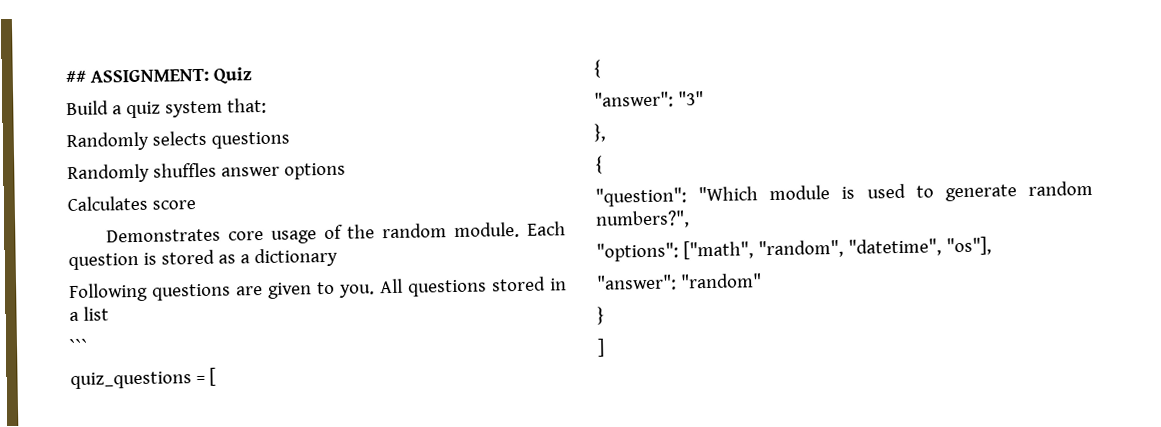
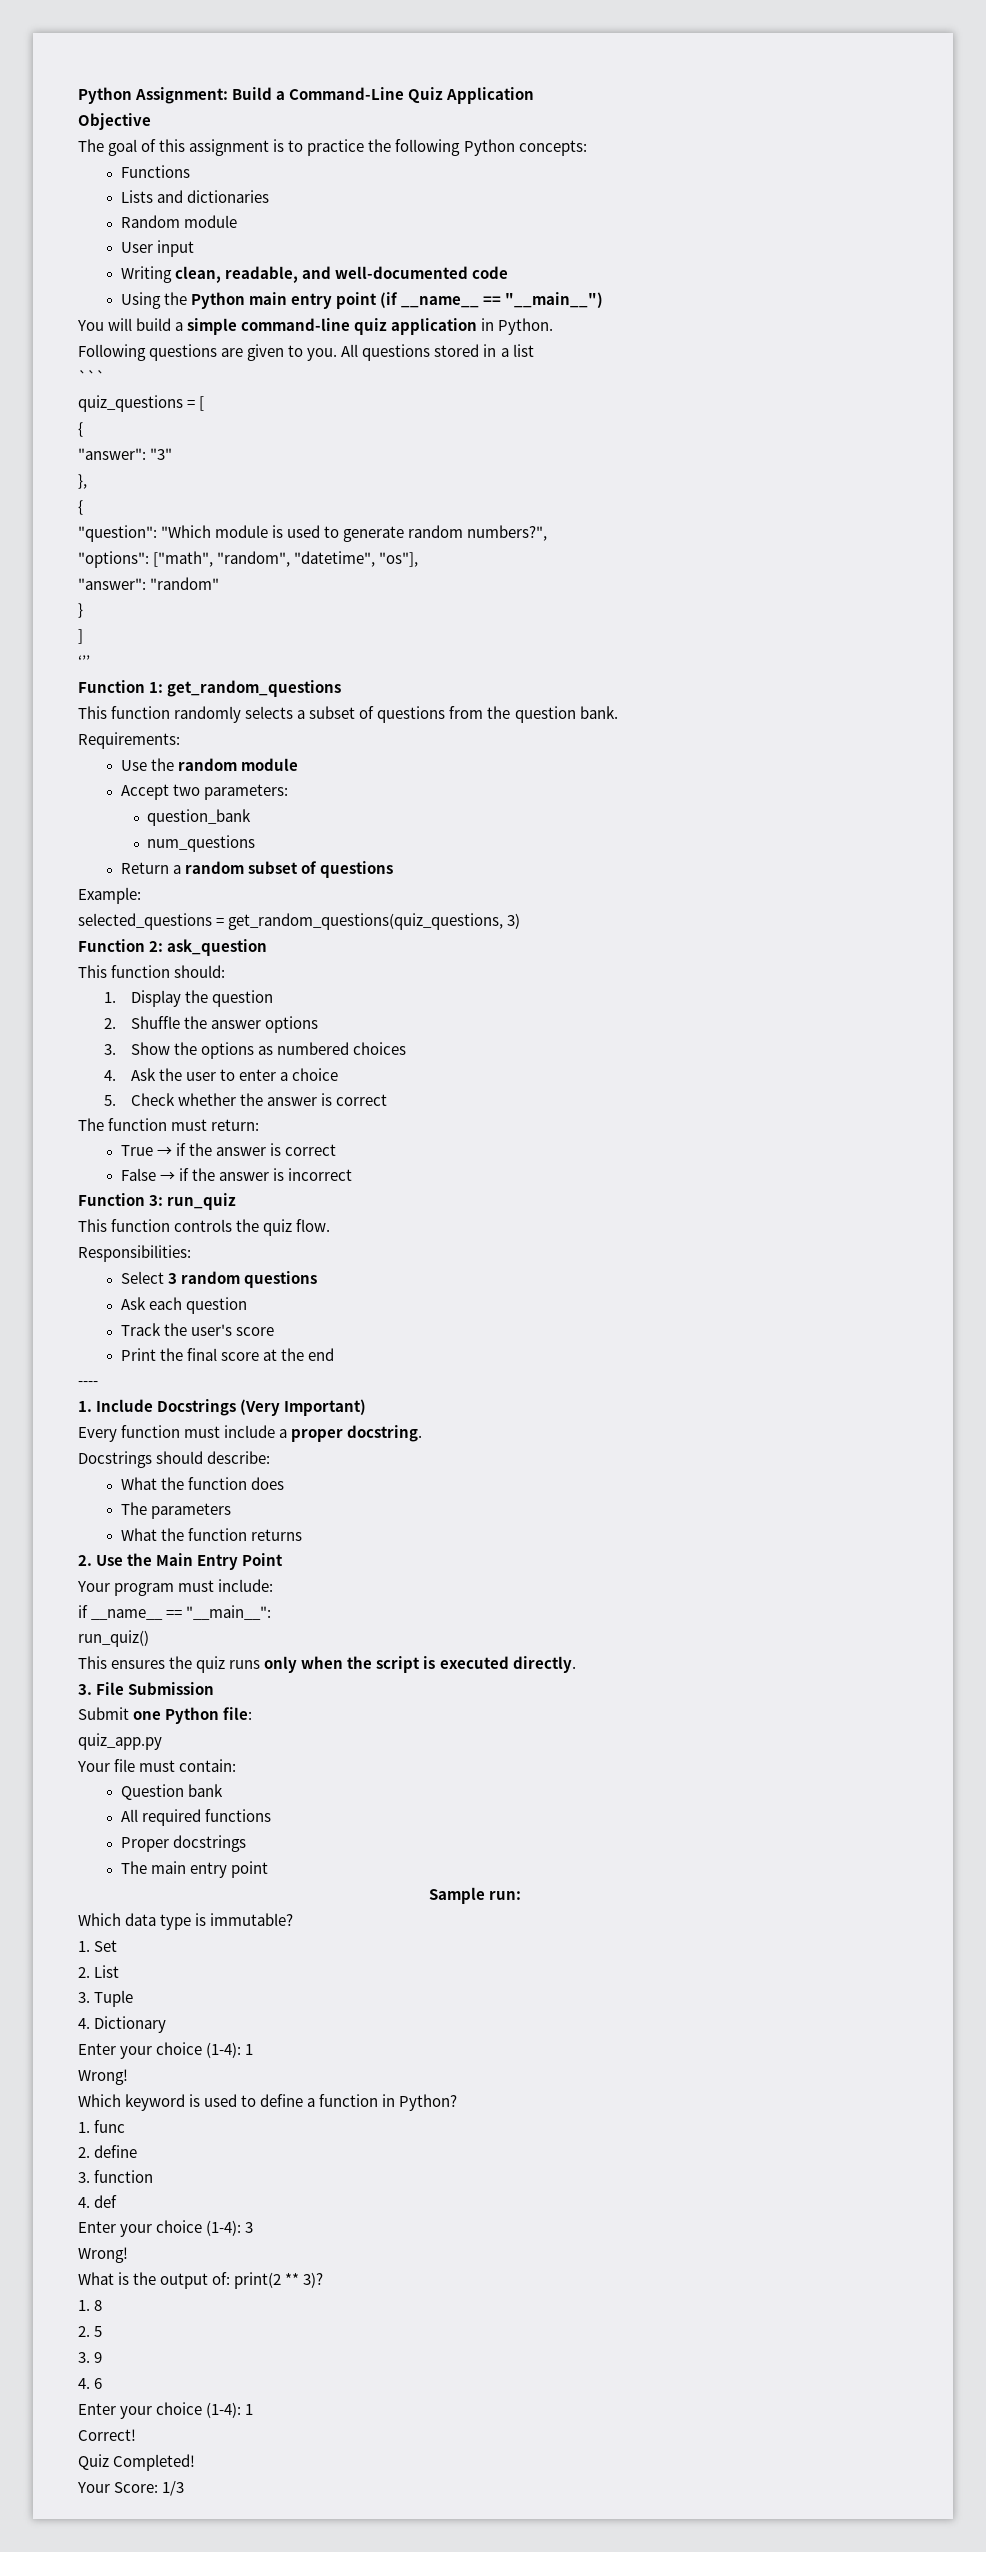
- ## ASSIGNMENT: Quiz
- Build a quiz system that:
- Randomly selects questions
- Randomly shuffles answer options
- Calculates score
- Demonstrates core usage of the random module. Each question is stored as a dictionary
+ Python Assignment: Build a Command-Line Quiz Application
+ Objective
+ The goal of this assignment is to practice the following Python concepts:
+ Functions
+ Lists and dictionaries
+ Random module
+ User input
+ Writing clean, readable, and well-documented code
+ Using the Python main entry point (if __name__ == "__main__")
+ You will build a simple command-line quiz application in Python.
  ]
+ ‘’’
+ Function 1: get_random_questions
+ This function randomly selects a subset of questions from the question bank.
+ Requirements:
+ Use the random module
+ Accept two parameters:
+ question_bank
+ num_questions
+ Return a random subset of questions
+ Example:
+ selected_questions = get_random_questions(quiz_questions, 3)
+ Function 2: ask_question
+ This function should:
+ 1. Display the question
+ 2. Shuffle the answer options
+ 3. Show the options as numbered choices
+ 4. Ask the user to enter a choice
+ 5. Check whether the answer is correct
+ The function must return:
+ True → if the answer is correct
+ False → if the answer is incorrect
+ Function 3: run_quiz
+ This function controls the quiz flow.
+ Responsibilities:
+ Select 3 random questions
+ Ask each question
+ Track the user's score
+ Print the final score at the end
+ ----
+ 1. Include Docstrings (Very Important)
+ Every function must include a proper docstring.
+ Docstrings should describe:
+ What the function does
+ The parameters
+ What the function returns
+ 2. Use the Main Entry Point
+ Your program must include:
+ if __name__ == "__main__":
+ run_quiz()
+ This ensures the quiz runs only when the script is executed directly.
+ 3. File Submission
+ Submit one Python file:
+ quiz_app.py
+ Your file must contain:
+ Question bank
+ All required functions
+ Proper docstrings
+ The main entry point
+ Sample run:
+ Which data type is immutable?
+ 1. Set
+ 2. List
+ 3. Tuple
+ 4. Dictionary
+ Enter your choice (1-4): 1
+ Wrong!
+ Which keyword is used to define a function in Python?
+ 1. func
+ 2. define
+ 3. function
+ 4. def
+ Enter your choice (1-4): 3
+ Wrong!
+ What is the output of: print(2 ** 3)?
+ 1. 8
+ 2. 5
+ 3. 9
+ 4. 6
+ Enter your choice (1-4): 1
+ Correct!
+ Quiz Completed!
+ Your Score: 1/3

